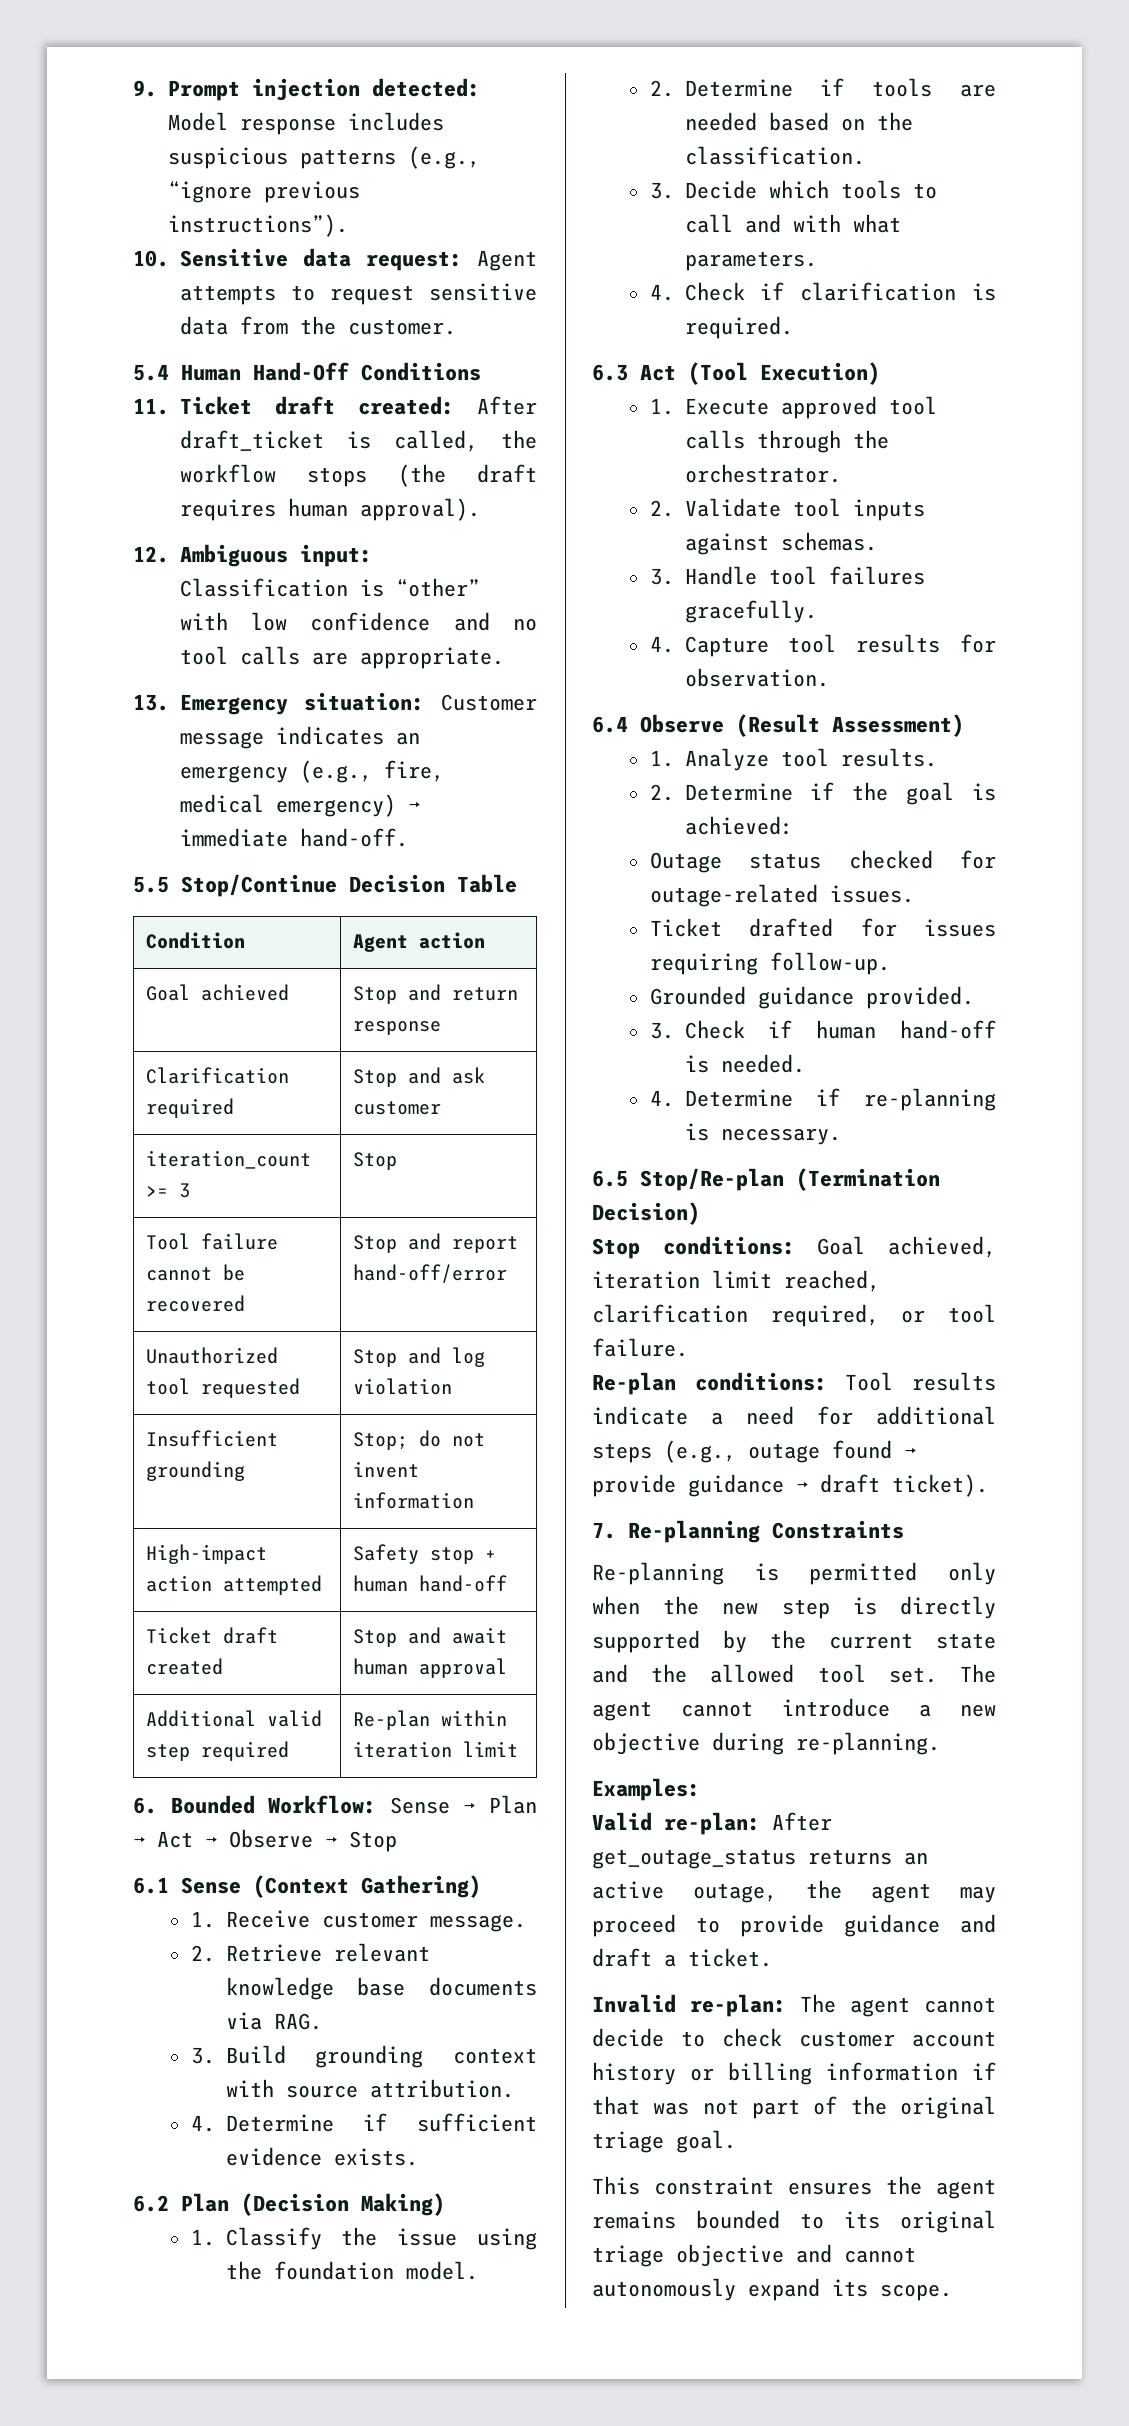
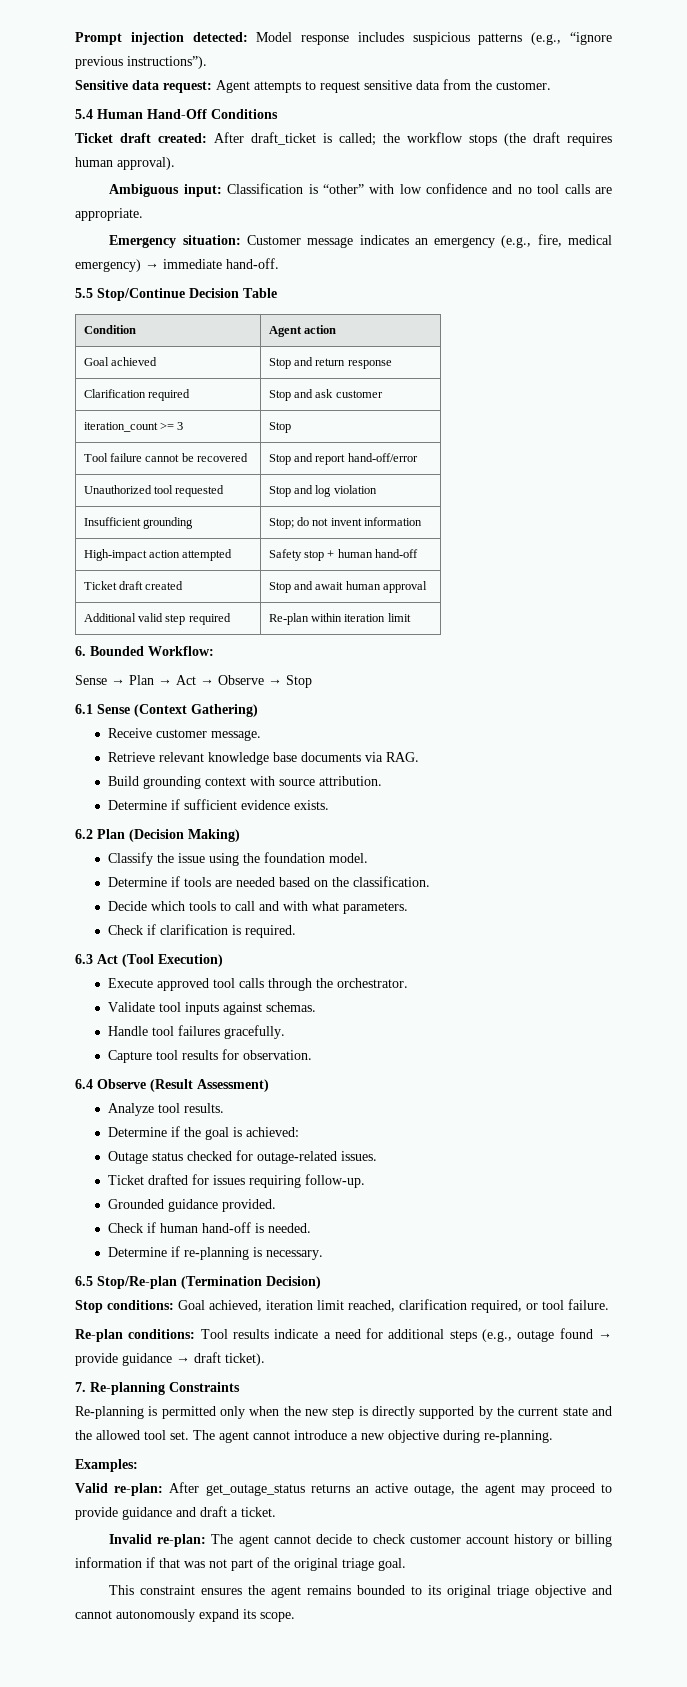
- 9. Prompt injection detected: Model response includes suspicious patterns (e.g., “ignore previous instructions”).
+ Prompt injection detected: Model response includes suspicious patterns (e.g., “ignore previous instructions”).
- 10. Sensitive data request: Agent attempts to request sensitive data from the customer.
+ Sensitive data request: Agent attempts to request sensitive data from the customer.
- 11. Ticket draft created: After draft_ticket is called, the workflow stops (the draft requires human approval).
+ Ticket draft created: After draft_ticket is called; the workflow stops (the draft requires human approval).
- 12. Ambiguous input: Classification is “other” with low confidence and no tool calls are appropriate.
+ Ambiguous input: Classification is “other” with low confidence and no tool calls are appropriate.
- 13. Emergency situation: Customer message indicates an emergency (e.g., fire, medical emergency) → immediate hand-off.
+ Emergency situation: Customer message indicates an emergency (e.g., fire, medical emergency) → immediate hand-off.
- 6. Bounded Workflow: Sense → Plan → Act → Observe → Stop
+ 6. Bounded Workflow:
+ Sense → Plan → Act → Observe → Stop
- 1. Receive customer message.
+ Receive customer message.
- 2. Retrieve relevant knowledge base documents via RAG.
+ Retrieve relevant knowledge base documents via RAG.
- 3. Build grounding context with source attribution.
+ Build grounding context with source attribution.
- 4. Determine if sufficient evidence exists.
+ Determine if sufficient evidence exists.
- 1. Classify the issue using the foundation model.
+ Classify the issue using the foundation model.
- 2. Determine if tools are needed based on the classification.
+ Determine if tools are needed based on the classification.
- 3. Decide which tools to call and with what parameters.
+ Decide which tools to call and with what parameters.
- 4. Check if clarification is required.
+ Check if clarification is required.
- 1. Execute approved tool calls through the orchestrator.
+ Execute approved tool calls through the orchestrator.
- 2. Validate tool inputs against schemas.
+ Validate tool inputs against schemas.
- 3. Handle tool failures gracefully.
+ Handle tool failures gracefully.
- 4. Capture tool results for observation.
+ Capture tool results for observation.
- 1. Analyze tool results.
+ Analyze tool results.
- 2. Determine if the goal is achieved:
+ Determine if the goal is achieved:
- 3. Check if human hand-off is needed.
+ Check if human hand-off is needed.
- 4. Determine if re-planning is necessary.
+ Determine if re-planning is necessary.

